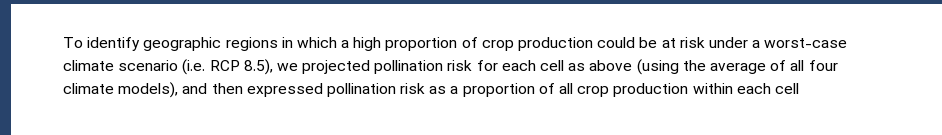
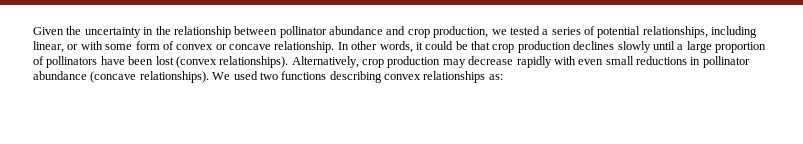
- To identify geographic regions in which a high proportion of crop production could be at risk under a worst-case climate scenario (i.e. RCP 8.5), we projected pollination risk for each cell as above (using the average of all four climate models), and then expressed pollination risk as a proportion of all crop production within each cell
+ Given the uncertainty in the relationship between pollinator abundance and crop production, we tested a series of potential relationships, including linear, or with some form of convex or concave relationship. In other words, it could be that crop production declines slowly until a large proportion of pollinators have been lost (convex relationships). Alternatively, crop production may decrease rapidly with even small reductions in pollinator abundance (concave relationships). We used two functions describing convex relationships as:

